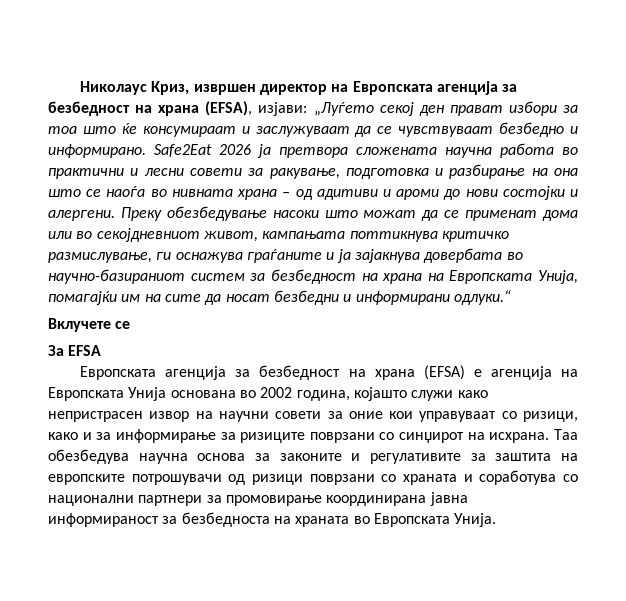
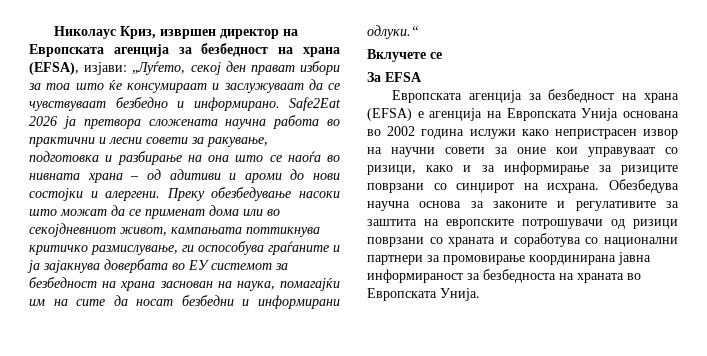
- Николаус Криз, извршен директор на Европската агенција за безбедност на храна (EFSA), изјави: „Луѓето секој ден прават избори за тоа што ќе консумираат и заслужуваат да се чувствуваат безбедно и информирано.
+ Николаус Криз, извршен директор на Европската агенција за безбедност на храна (EFSA), изјави: „Луѓето, секој ден прават избори за тоа што ќе консумираат и заслужуваат да се чувствуваат безбедно и информирано.
- Преку обезбедување насоки што можат да се применат дома или во секојдневниот живот, кампањата поттикнува критичко размислување, ги оснажува граѓаните и ја зајакнува довербата во научно-базираниот систем за безбедност на храна на Европската Унија, помагајќи им на сите да носат безбедни и информирани одлуки.“
+ Преку обезбедување насоки што можат да се применат дома или во секојдневниот живот, кампањата поттикнува критичко размислување, ги оспособува граѓаните и ја зајакнува довербата во ЕУ системот за безбедност на храна заснован на наука, помагајќи им на сите да носат безбедни и информирани одлуки.“
- Европската агенција за безбедност на храна (EFSA) е агенција на Европската Унија основана во 2002 година, којашто служи како непристрасен извор на научни совети за оние кои управуваат со ризици, како и за информирање за ризиците поврзани со синџирот на исхрана.
+ Европската агенција за безбедност на храна (EFSA) е агенција на Европската Унија основана во 2002 година ислужи како непристрасен извор на научни совети за оние кои управуваат со ризици, како и за информирање за ризиците поврзани со синџирот на исхрана.
- Таа обезбедува научна основа за законите и регулативите за заштита на европските потрошувачи од ризици поврзани со храната и соработува со национални партнери за промовирање координирана јавна информираност за безбедноста на храната во Европската Унија.
+ Обезбедува научна основа за законите и регулативите за заштита на европските потрошувачи од ризици поврзани со храната и соработува со национални партнери за промовирање координирана јавна информираност за безбедноста на храната во Европската Унија.

